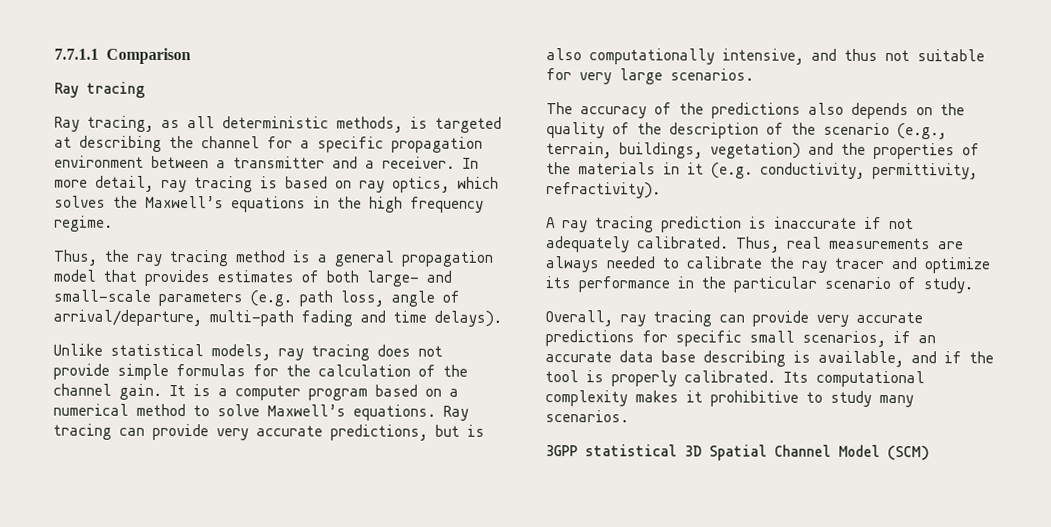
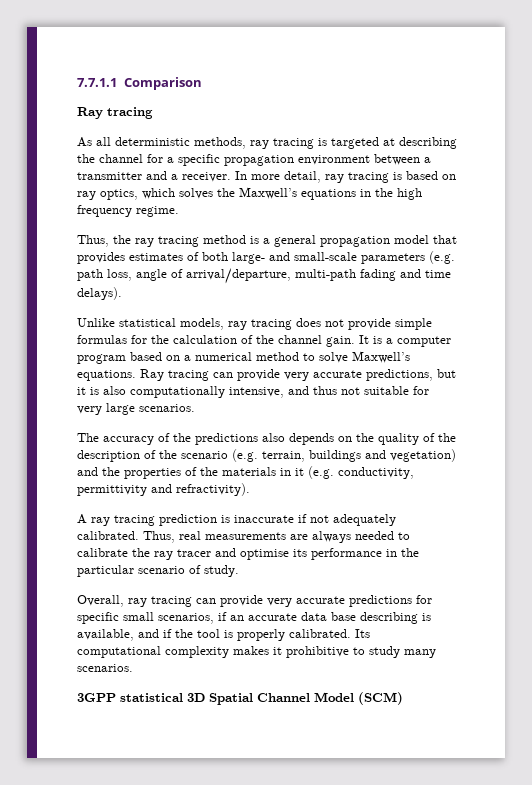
- Ray tracing, as all deterministic methods, is targeted at describing the channel for a specific propagation environment between a transmitter and a receiver.
+ As all deterministic methods, ray tracing is targeted at describing the channel for a specific propagation environment between a transmitter and a receiver.
- Ray tracing can provide very accurate predictions, but is also computationally intensive, and thus not suitable for very large scenarios.
+ Ray tracing can provide very accurate predictions, but it is also computationally intensive, and thus not suitable for very large scenarios.
- The accuracy of the predictions also depends on the quality of the description of the scenario (e.g., terrain, buildings, vegetation) and the properties of the materials in it (e.g. conductivity, permittivity, refractivity).
+ The accuracy of the predictions also depends on the quality of the description of the scenario (e.g. terrain, buildings and vegetation) and the properties of the materials in it (e.g. conductivity, permittivity and refractivity).
- Thus, real measurements are always needed to calibrate the ray tracer and optimize its performance in the particular scenario of study.
+ Thus, real measurements are always needed to calibrate the ray tracer and optimise its performance in the particular scenario of study.

